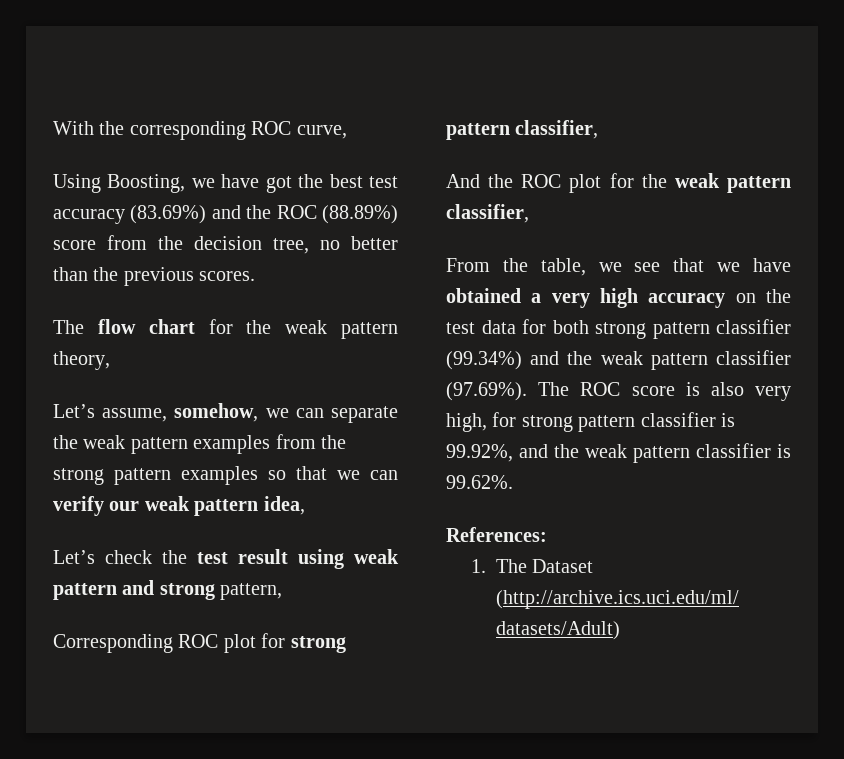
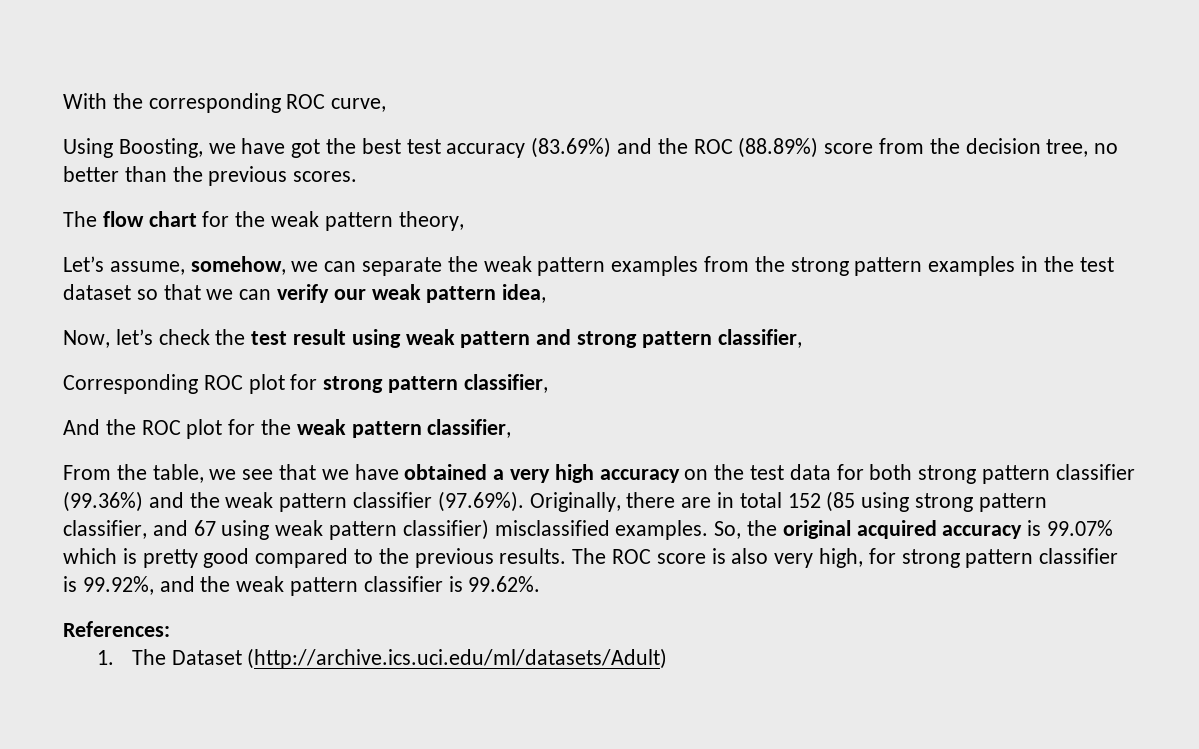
- Let’s assume, somehow, we can separate the weak pattern examples from the strong pattern examples so that we can verify our weak pattern idea,
+ Let’s assume, somehow, we can separate the weak pattern examples from the strong pattern examples in the test dataset so that we can verify our weak pattern idea,
- Let’s check the test result using weak pattern and strong pattern,
+ Now, let’s check the test result using weak pattern and strong pattern classifier,
- From the table, we see that we have obtained a very high accuracy on the test data for both strong pattern classifier (99.34%) and the weak pattern classifier (97.69%). The ROC score is also very high, for strong pattern classifier is 99.92%, and the weak pattern classifier is 99.62%.
+ From the table, we see that we have obtained a very high accuracy on the test data for both strong pattern classifier (99.36%) and the weak pattern classifier (97.69%). Originally, there are in total 152 (85 using strong pattern classifier, and 67 using weak pattern classifier) misclassified examples. So, the original acquired accuracy is 99.07% which is pretty good compared to the previous results. The ROC score is also very high, for strong pattern classifier is 99.92%, and the weak pattern classifier is 99.62%.

